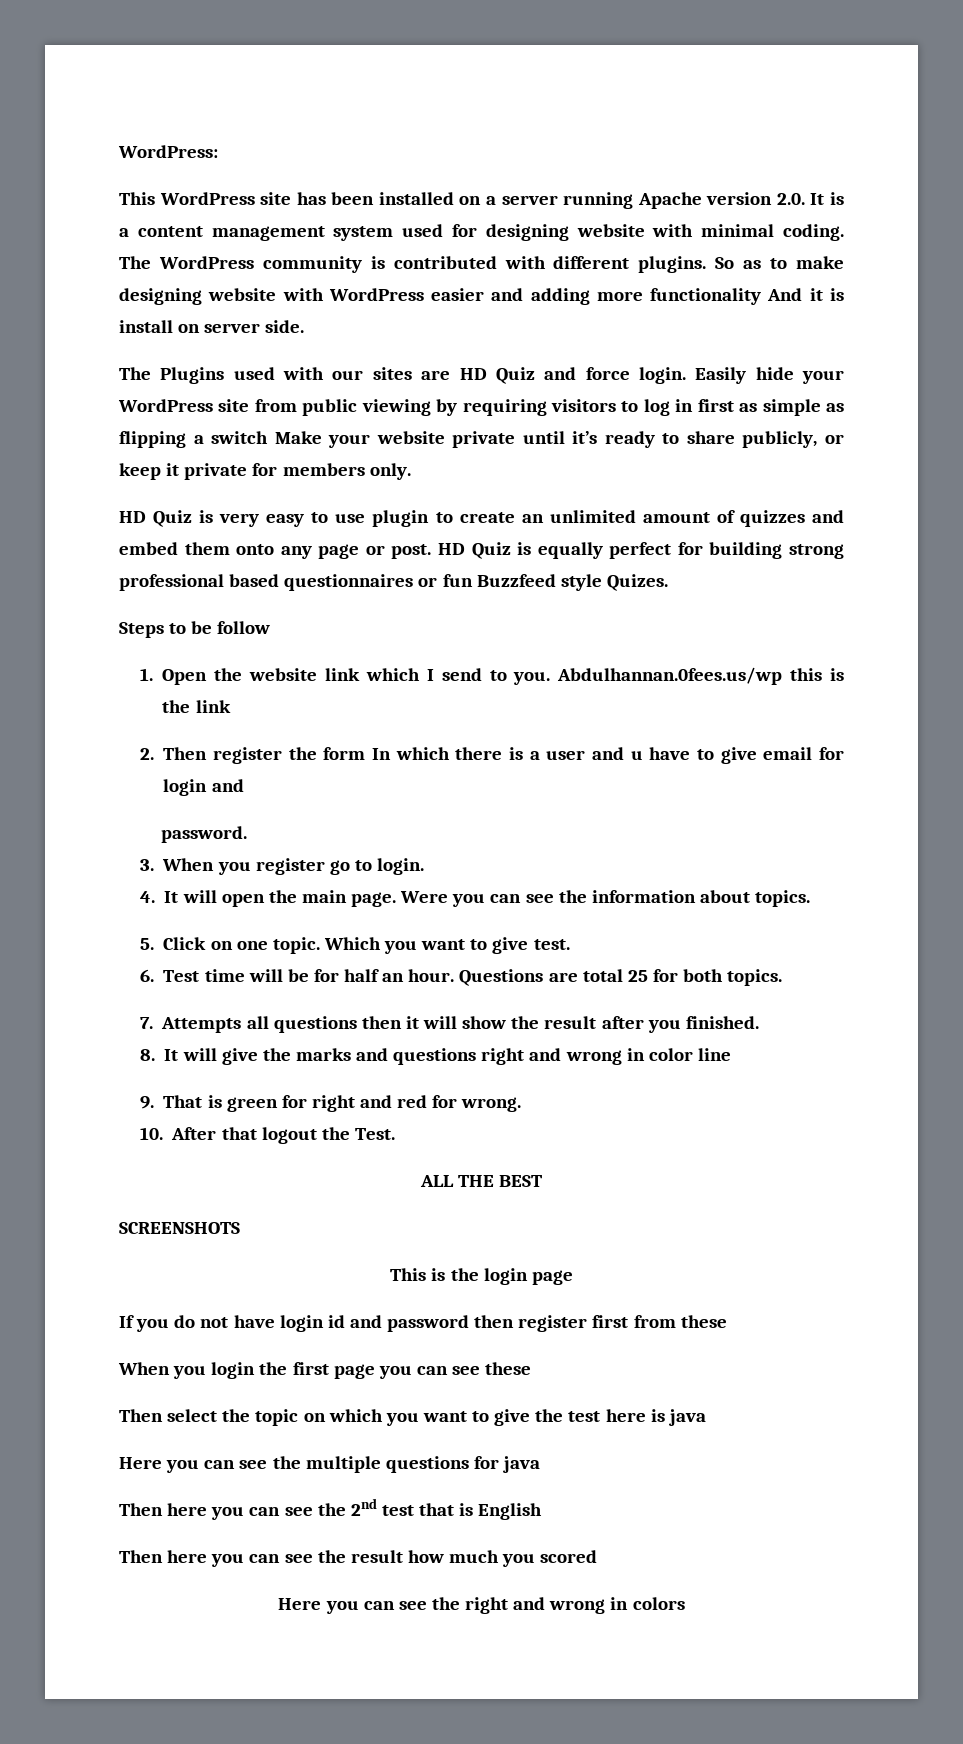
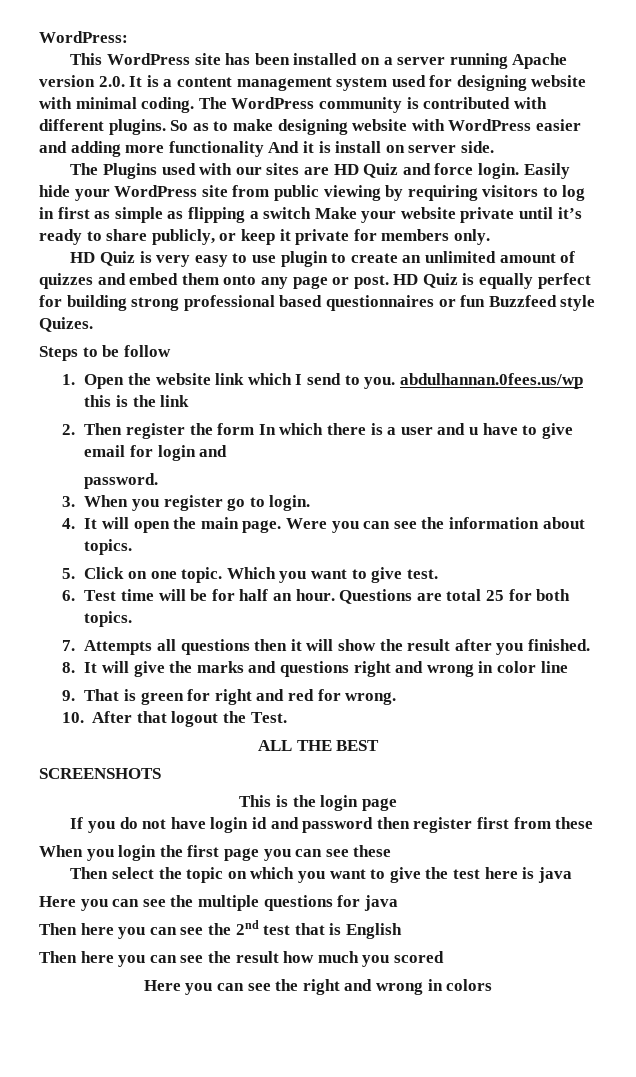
- 1. Open the website link which I send to you. Abdulhannan.0fees.us/wp this is the link
+ 1. Open the website link which I send to you. abdulhannan.0fees.us/wp this is the link

